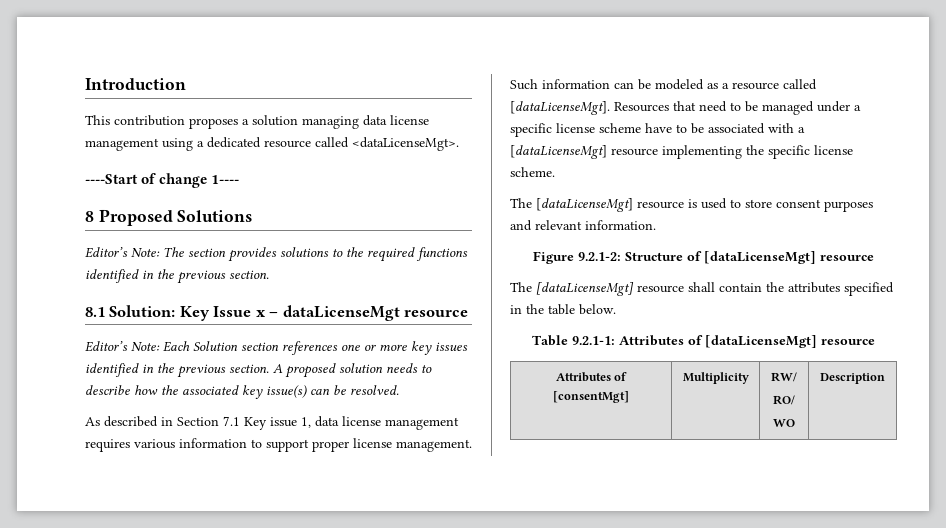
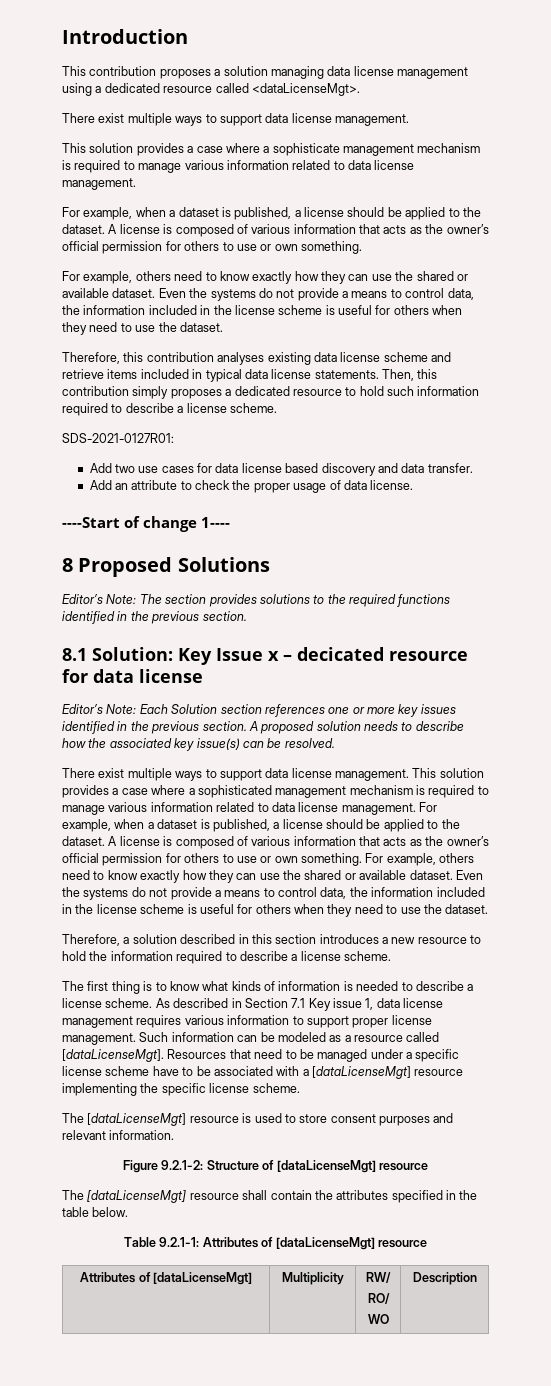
  This contribution proposes a solution managing data license management using a dedicated resource called <dataLicenseMgt>.
+ There exist multiple ways to support data license management.
+ This solution provides a case where a sophisticate management mechanism is required to manage various information related to data license management.
+ For example, when a dataset is published, a license should be applied to the dataset. A license is composed of various information that acts as the owner’s official permission for others to use or own something.
+ For example, others need to know exactly how they can use the shared or available dataset. Even the systems do not provide a means to control data, the information included in the license scheme is useful for others when they need to use the dataset.
+ Therefore, this contribution analyses existing data license scheme and retrieve items included in typical data license statements. Then, this contribution simply proposes a dedicated resource to hold such information required to describe a license scheme.
+ SDS-2021-0127R01:
+ Add two use cases for data license based discovery and data transfer.
+ Add an attribute to check the proper usage of data license.
- 8.1 Solution: Key Issue x – dataLicenseMgt resource
+ 8.1 Solution: Key Issue x – decicated resource for data license
+ There exist multiple ways to support data license management. This solution provides a case where a sophisticated management mechanism is required to manage various information related to data license management. For example, when a dataset is published, a license should be applied to the dataset. A license is composed of various information that acts as the owner’s official permission for others to use or own something. For example, others need to know exactly how they can use the shared or available dataset. Even the systems do not provide a means to control data, the information included in the license scheme is useful for others when they need to use the dataset.
+ Therefore, a solution described in this section introduces a new resource to hold the information required to describe a license scheme.
+ The first thing is to know what kinds of information is needed to describe a license scheme.
- Attributes of [consentMgt] | Multiplicity | RW/
+ Attributes of [dataLicenseMgt] | Multiplicity | RW/

